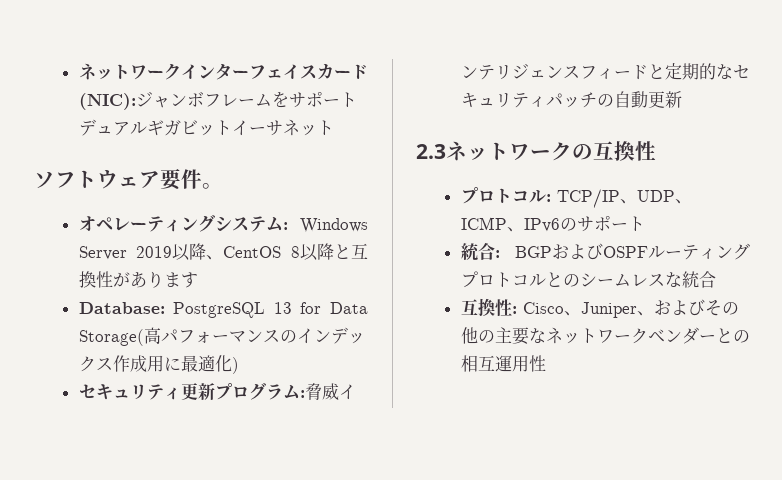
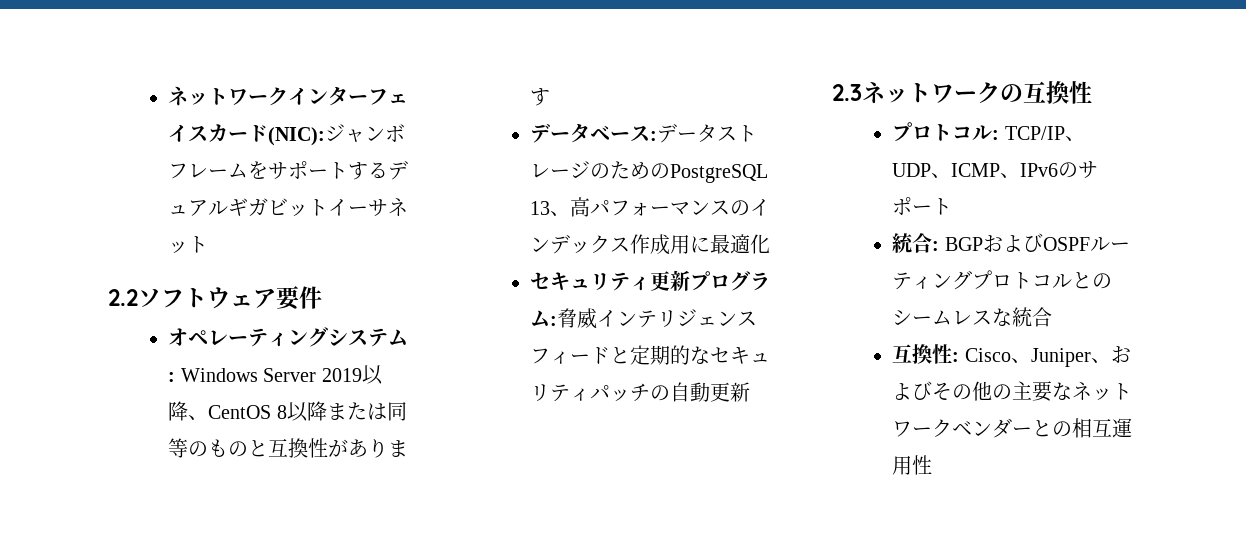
- ネットワークインターフェイスカード(NIC):ジャンボフレームをサポートデュアルギガビットイーサネット
+ ネットワークインターフェイスカード(NIC):ジャンボフレームをサポートするデュアルギガビットイーサネット
- ソフトウェア要件。
+ 2.2ソフトウェア要件
- オペレーティングシステム: Windows Server 2019以降、CentOS 8以降と互換性があります
+ オペレーティングシステム: Windows Server 2019以降、CentOS 8以降または同等のものと互換性があります
- Database: PostgreSQL 13 for Data Storage(高パフォーマンスのインデックス作成用に最適化)
+ データベース:データストレージのためのPostgreSQL 13、高パフォーマンスのインデックス作成用に最適化

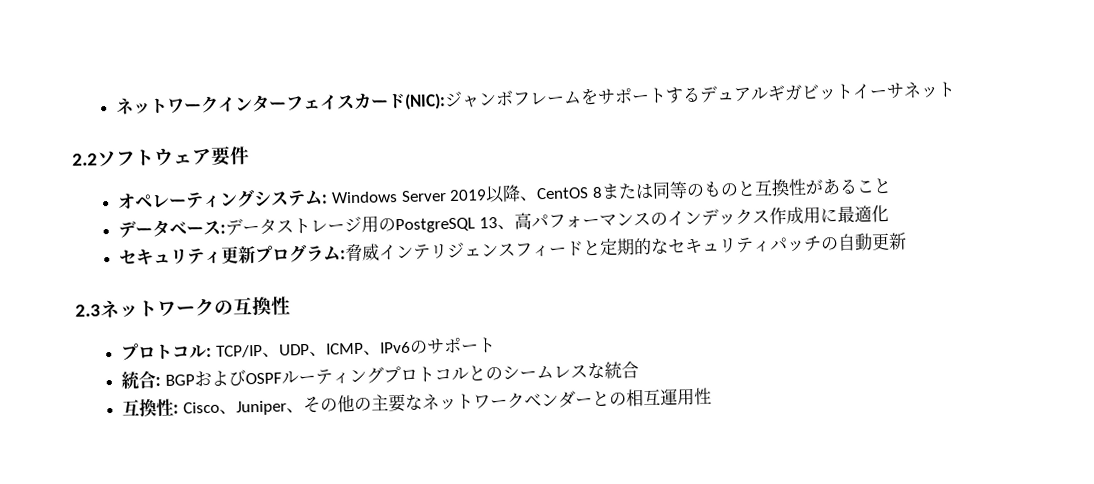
- オペレーティングシステム: Windows Server 2019以降、CentOS 8以降または同等のものと互換性があります
+ オペレーティングシステム: Windows Server 2019以降、CentOS 8または同等のものと互換性があること
- データベース:データストレージのためのPostgreSQL 13、高パフォーマンスのインデックス作成用に最適化
+ データベース:データストレージ用のPostgreSQL 13、高パフォーマンスのインデックス作成用に最適化
- 互換性: Cisco、Juniper、およびその他の主要なネットワークベンダーとの相互運用性
+ 互換性: Cisco、Juniper、その他の主要なネットワークベンダーとの相互運用性

